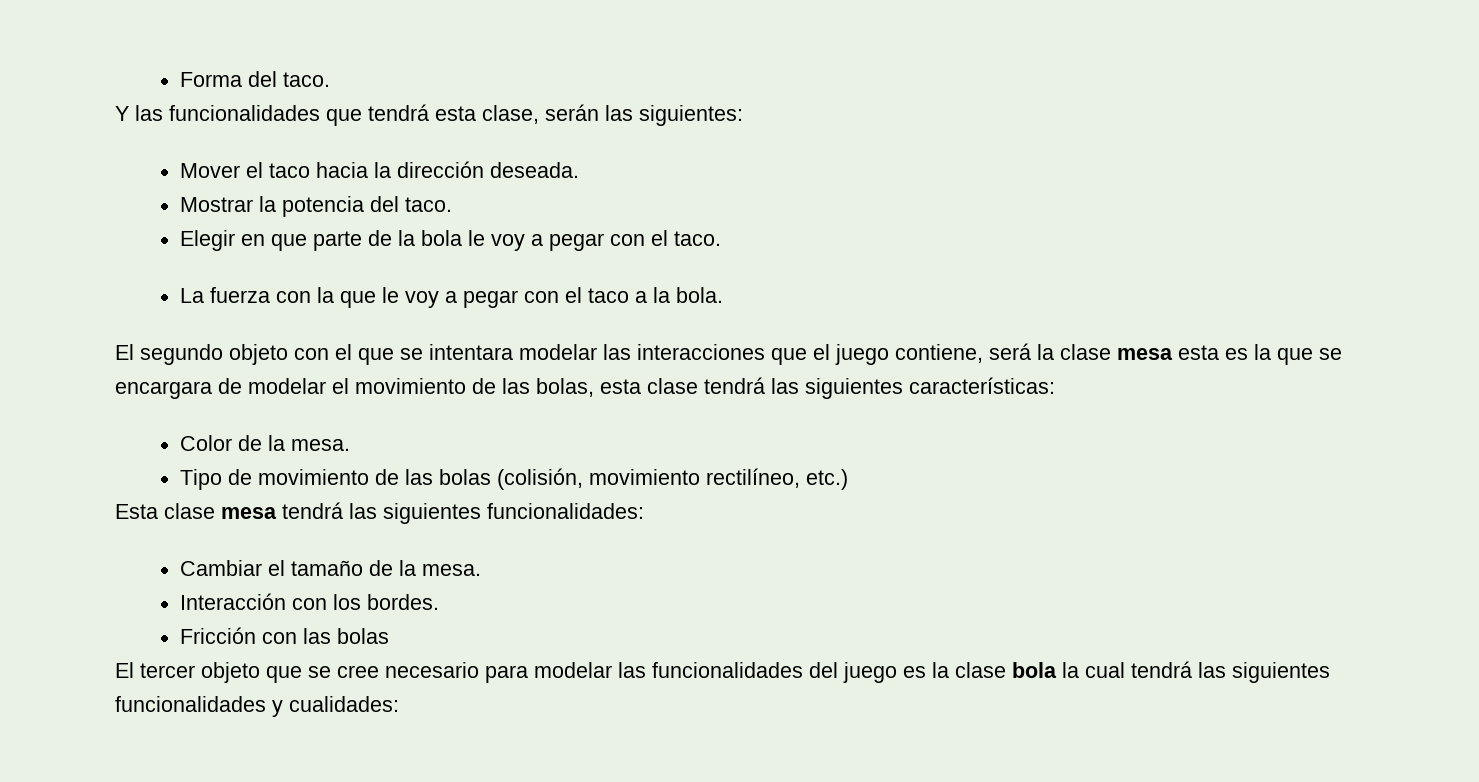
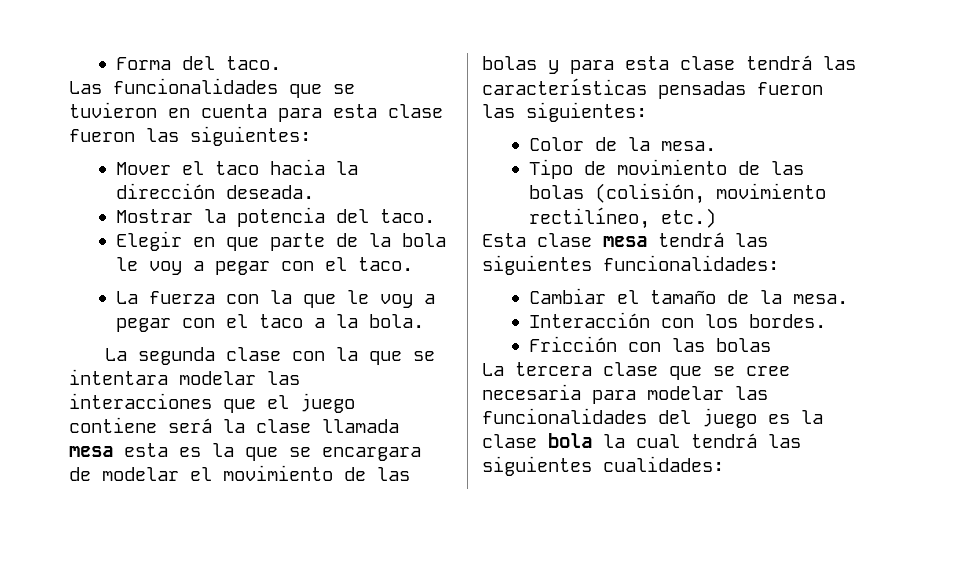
- Y las funcionalidades que tendrá esta clase, serán las siguientes:
+ Las funcionalidades que se tuvieron en cuenta para esta clase fueron las siguientes:
- El segundo objeto con el que se intentara modelar las interacciones que el juego contiene, será la clase mesa esta es la que se encargara de modelar el movimiento de las bolas, esta clase tendrá las siguientes características:
+ La segunda clase con la que se intentara modelar las interacciones que el juego contiene será la clase llamada mesa esta es la que se encargara de modelar el movimiento de las bolas y para esta clase tendrá las características pensadas fueron las siguientes:
- El tercer objeto que se cree necesario para modelar las funcionalidades del juego es la clase bola la cual tendrá las siguientes funcionalidades y cualidades:
+ La tercera clase que se cree necesaria para modelar las funcionalidades del juego es la clase bola la cual tendrá las siguientes cualidades:

